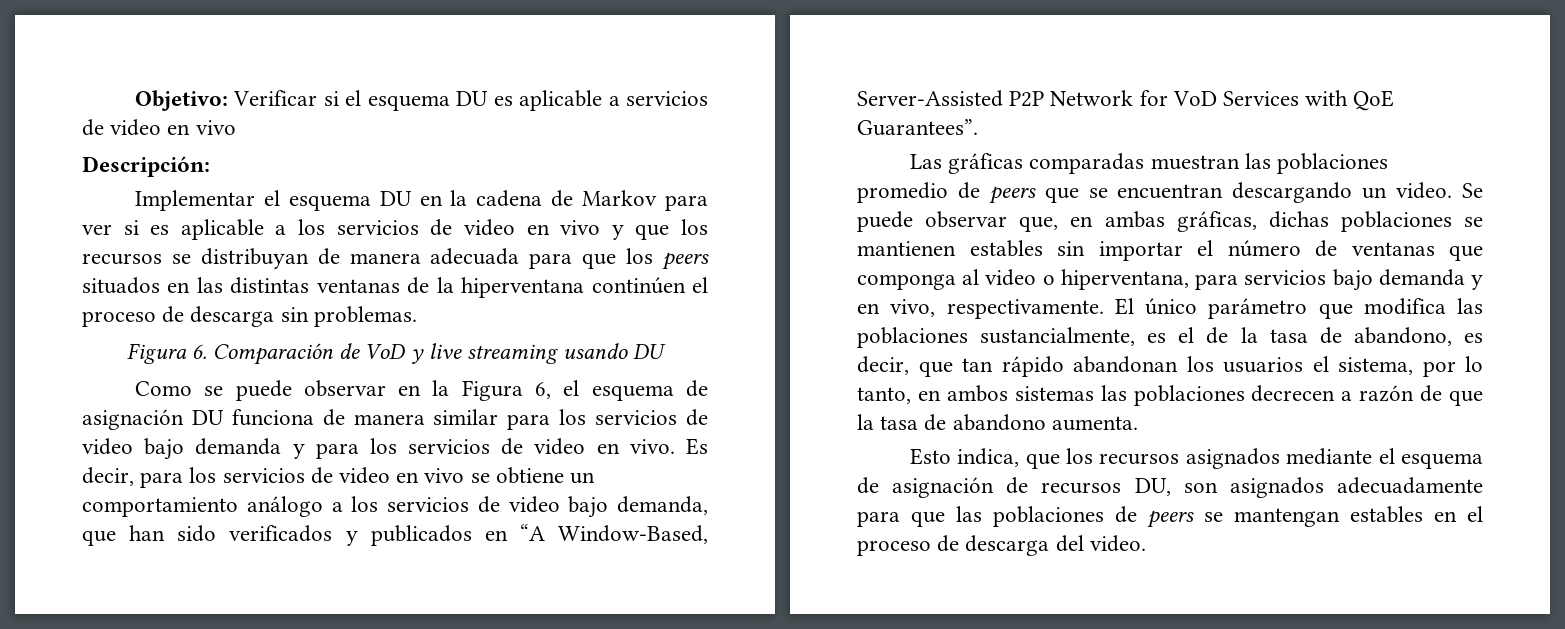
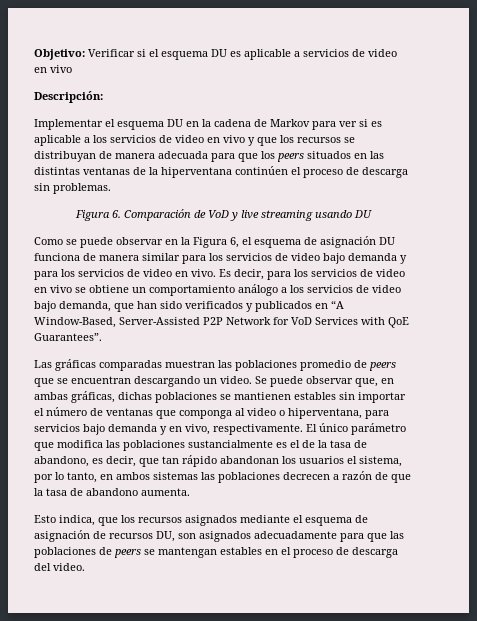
- El único parámetro que modifica las poblaciones sustancialmente, es el de la tasa de abandono, es decir, que tan rápido abandonan los usuarios el sistema, por lo tanto, en ambos sistemas las poblaciones decrecen a razón de que la tasa de abandono aumenta.
+ El único parámetro que modifica las poblaciones sustancialmente es el de la tasa de abandono, es decir, que tan rápido abandonan los usuarios el sistema, por lo tanto, en ambos sistemas las poblaciones decrecen a razón de que la tasa de abandono aumenta.

